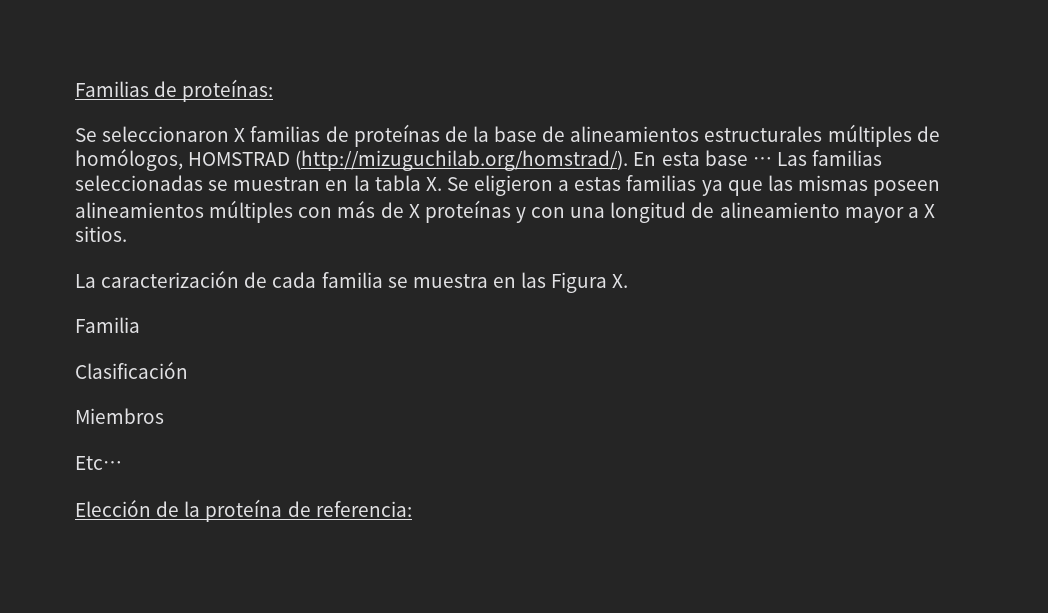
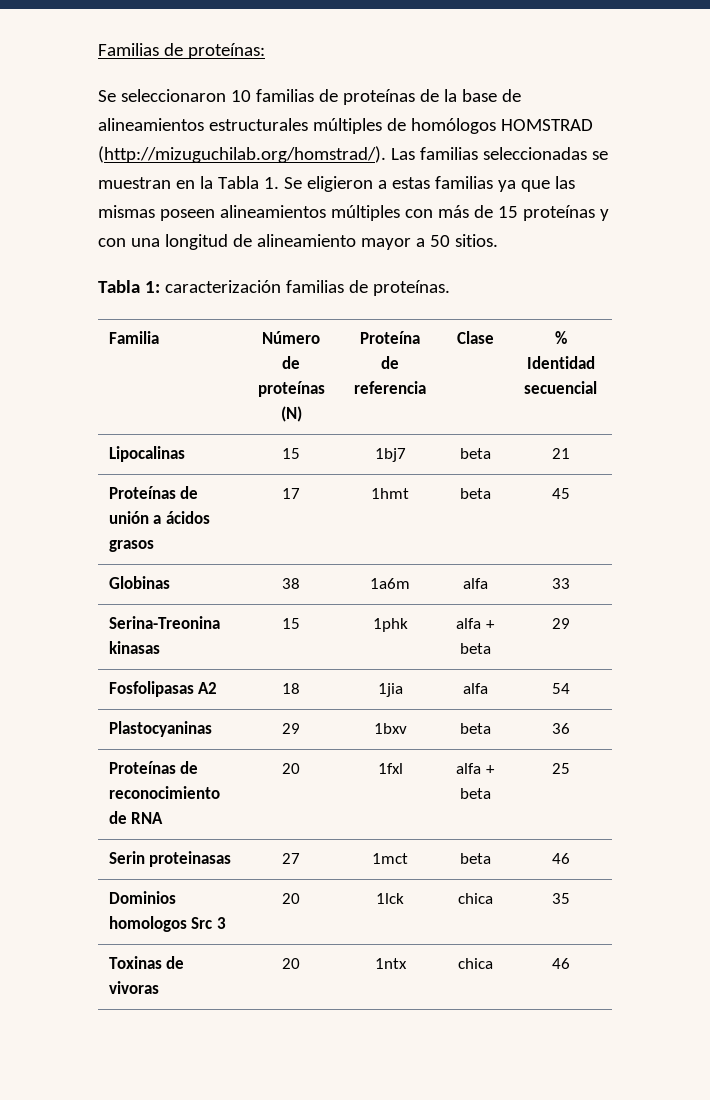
- Se seleccionaron X familias de proteínas de la base de alineamientos estructurales múltiples de homólogos, HOMSTRAD (http://mizuguchilab.org/homstrad/). En esta base … Las familias seleccionadas se muestran en la tabla X. Se eligieron a estas familias ya que las mismas poseen alineamientos múltiples con más de X proteínas y con una longitud de alineamiento mayor a X sitios.
+ Se seleccionaron 10 familias de proteínas de la base de alineamientos estructurales múltiples de homólogos HOMSTRAD (http://mizuguchilab.org/homstrad/). Las familias seleccionadas se muestran en la Tabla 1. Se eligieron a estas familias ya que las mismas poseen alineamientos múltiples con más de 15 proteínas y con una longitud de alineamiento mayor a 50 sitios.
- La caracterización de cada familia se muestra en las Figura X.
- Familia
- Clasificación
- Miembros
- Etc…
- Elección de la proteína de referencia:
+ Tabla 1: caracterización familias de proteínas.
+ Familia | Número de proteínas (N) | Proteína de referencia | Clase | % Identidad secuencial
+ Lipocalinas | 15 | 1bj7 | beta | 21
+ Proteínas de unión a ácidos grasos | 17 | 1hmt | beta | 45
+ Globinas | 38 | 1a6m | alfa | 33
+ Serina-Treonina kinasas | 15 | 1phk | alfa + beta | 29
+ Fosfolipasas A2 | 18 | 1jia | alfa | 54
+ Plastocyaninas | 29 | 1bxv | beta | 36
+ Proteínas de reconocimiento de RNA | 20 | 1fxl | alfa + beta | 25
+ Serin proteinasas | 27 | 1mct | beta | 46
+ Dominios homologos Src 3 | 20 | 1lck | chica | 35
+ Toxinas de vivoras | 20 | 1ntx | chica | 46

